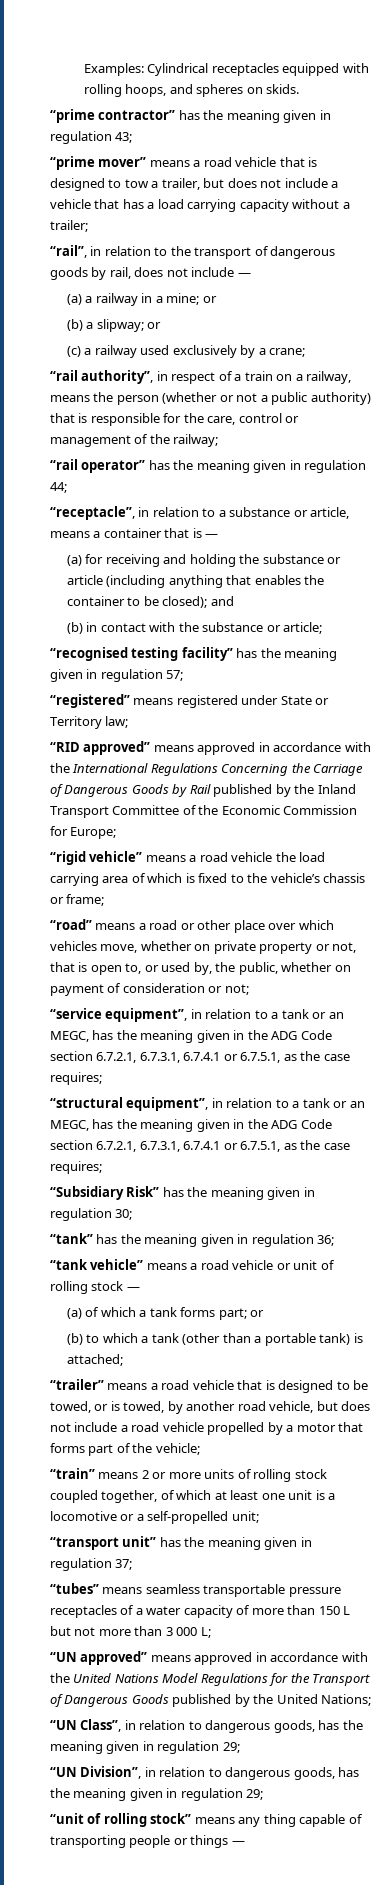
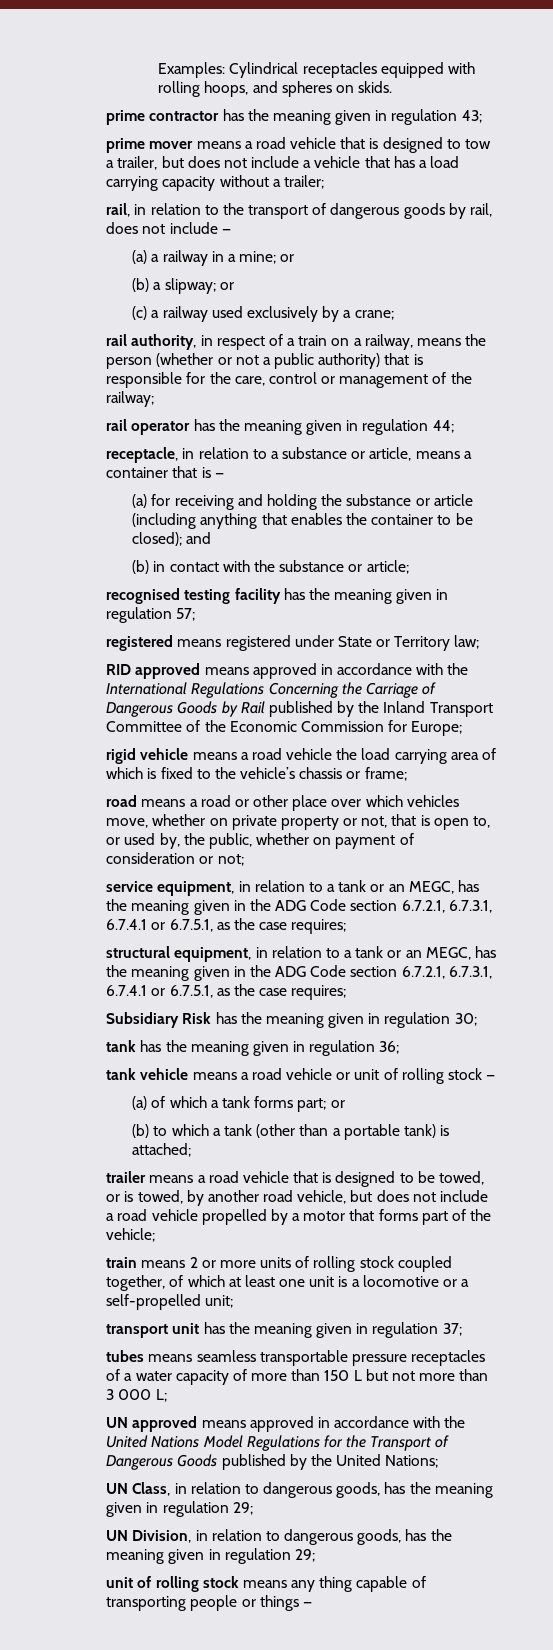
- “prime contractor” has the meaning given in regulation 43;
+ prime contractor has the meaning given in regulation 43;
- “prime mover” means a road vehicle that is designed to tow a trailer, but does not include a vehicle that has a load carrying capacity without a trailer;
+ prime mover means a road vehicle that is designed to tow a trailer, but does not include a vehicle that has a load carrying capacity without a trailer;
- “rail”, in relation to the transport of dangerous goods by rail, does not include —
+ rail, in relation to the transport of dangerous goods by rail, does not include —
- “rail authority”, in respect of a train on a railway, means the person (whether or not a public authority) that is responsible for the care, control or management of the railway;
+ rail authority, in respect of a train on a railway, means the person (whether or not a public authority) that is responsible for the care, control or management of the railway;
- “rail operator” has the meaning given in regulation 44;
+ rail operator has the meaning given in regulation 44;
- “receptacle”, in relation to a substance or article, means a container that is —
+ receptacle, in relation to a substance or article, means a container that is —
- “recognised testing facility” has the meaning given in regulation 57;
+ recognised testing facility has the meaning given in regulation 57;
- “registered” means registered under State or Territory law;
+ registered means registered under State or Territory law;
- “RID approved” means approved in accordance with the International Regulations Concerning the Carriage of Dangerous Goods by Rail published by the Inland Transport Committee of the Economic Commission for Europe;
+ RID approved means approved in accordance with the International Regulations Concerning the Carriage of Dangerous Goods by Rail published by the Inland Transport Committee of the Economic Commission for Europe;
- “rigid vehicle” means a road vehicle the load carrying area of which is fixed to the vehicle’s chassis or frame;
+ rigid vehicle means a road vehicle the load carrying area of which is fixed to the vehicle’s chassis or frame;
- “road” means a road or other place over which vehicles move, whether on private property or not, that is open to, or used by, the public, whether on payment of consideration or not;
+ road means a road or other place over which vehicles move, whether on private property or not, that is open to, or used by, the public, whether on payment of consideration or not;
- “service equipment”, in relation to a tank or an MEGC, has the meaning given in the ADG Code section 6.7.2.1, 6.7.3.1, 6.7.4.1 or 6.7.5.1, as the case requires;
+ service equipment, in relation to a tank or an MEGC, has the meaning given in the ADG Code section 6.7.2.1, 6.7.3.1, 6.7.4.1 or 6.7.5.1, as the case requires;
- “structural equipment”, in relation to a tank or an MEGC, has the meaning given in the ADG Code section 6.7.2.1, 6.7.3.1, 6.7.4.1 or 6.7.5.1, as the case requires;
+ structural equipment, in relation to a tank or an MEGC, has the meaning given in the ADG Code section 6.7.2.1, 6.7.3.1, 6.7.4.1 or 6.7.5.1, as the case requires;
- “Subsidiary Risk” has the meaning given in regulation 30;
+ Subsidiary Risk has the meaning given in regulation 30;
- “tank” has the meaning given in regulation 36;
+ tank has the meaning given in regulation 36;
- “tank vehicle” means a road vehicle or unit of rolling stock —
+ tank vehicle means a road vehicle or unit of rolling stock —
- “trailer” means a road vehicle that is designed to be towed, or is towed, by another road vehicle, but does not include a road vehicle propelled by a motor that forms part of the vehicle;
+ trailer means a road vehicle that is designed to be towed, or is towed, by another road vehicle, but does not include a road vehicle propelled by a motor that forms part of the vehicle;
- “train” means 2 or more units of rolling stock coupled together, of which at least one unit is a locomotive or a self-propelled unit;
+ train means 2 or more units of rolling stock coupled together, of which at least one unit is a locomotive or a self-propelled unit;
- “transport unit” has the meaning given in regulation 37;
+ transport unit has the meaning given in regulation 37;
- “tubes” means seamless transportable pressure receptacles of a water capacity of more than 150 L but not more than 3 000 L;
+ tubes means seamless transportable pressure receptacles of a water capacity of more than 150 L but not more than 3 000 L;
- “UN approved” means approved in accordance with the United Nations Model Regulations for the Transport of Dangerous Goods published by the United Nations;
+ UN approved means approved in accordance with the United Nations Model Regulations for the Transport of Dangerous Goods published by the United Nations;
- “UN Class”, in relation to dangerous goods, has the meaning given in regulation 29;
+ UN Class, in relation to dangerous goods, has the meaning given in regulation 29;
- “UN Division”, in relation to dangerous goods, has the meaning given in regulation 29;
+ UN Division, in relation to dangerous goods, has the meaning given in regulation 29;
- “unit of rolling stock” means any thing capable of transporting people or things —
+ unit of rolling stock means any thing capable of transporting people or things —

